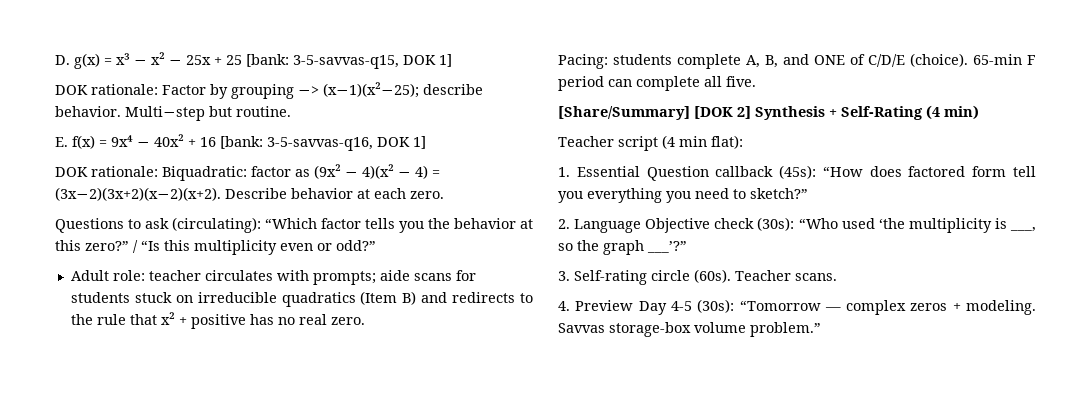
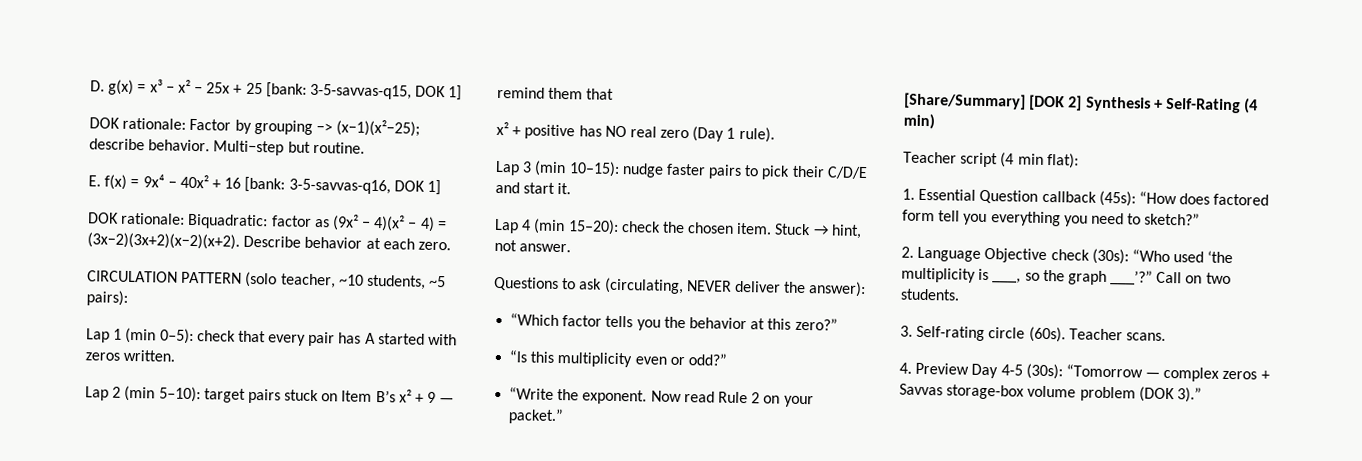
- Questions to ask (circulating): “Which factor tells you the behavior at this zero?” / “Is this multiplicity even or odd?”
+ CIRCULATION PATTERN (solo teacher, ~10 students, ~5 pairs):
+ Lap 1 (min 0–5): check that every pair has A started with zeros written.
+ Lap 2 (min 5–10): target pairs stuck on Item B’s x² + 9 — remind them that
+ x² + positive has NO real zero (Day 1 rule).
+ Lap 3 (min 10–15): nudge faster pairs to pick their C/D/E and start it.
+ Lap 4 (min 15–20): check the chosen item. Stuck → hint, not answer.
+ Questions to ask (circulating, NEVER deliver the answer):
+ “Which factor tells you the behavior at this zero?”
+ “Is this multiplicity even or odd?”
- Adult role: teacher circulates with prompts; aide scans for students stuck on irreducible quadratics (Item B) and redirects to the rule that x² + positive has no real zero.
- Pacing: students complete A, B, and ONE of C/D/E (choice). 65-min F period can complete all five.
+ “Write the exponent. Now read Rule 2 on your packet.”
+ Call on two students.
- 4. Preview Day 4-5 (30s): “Tomorrow — complex zeros + modeling. Savvas storage-box volume problem.”
+ 4. Preview Day 4-5 (30s): “Tomorrow — complex zeros + Savvas storage-box volume problem (DOK 3).”

